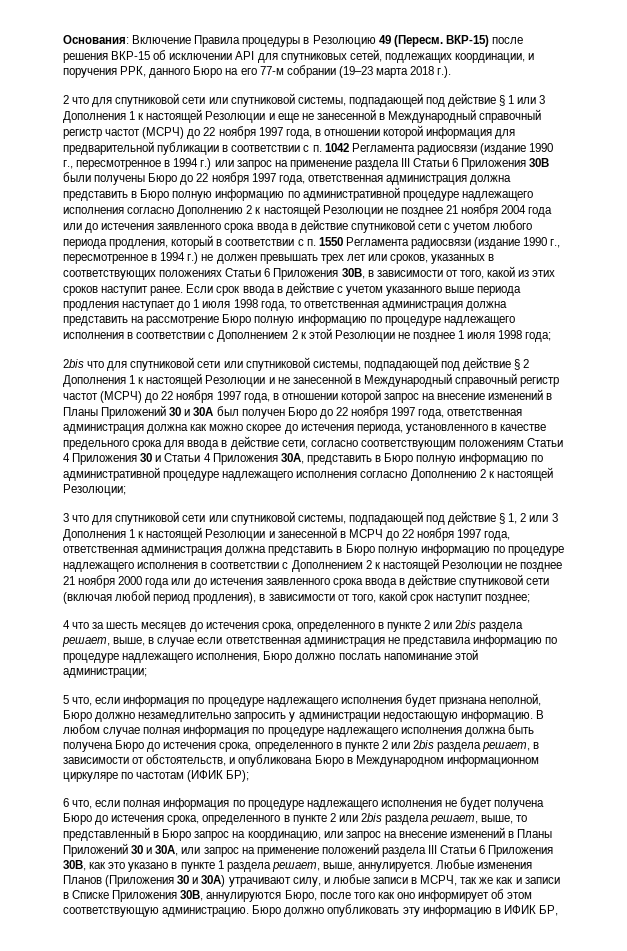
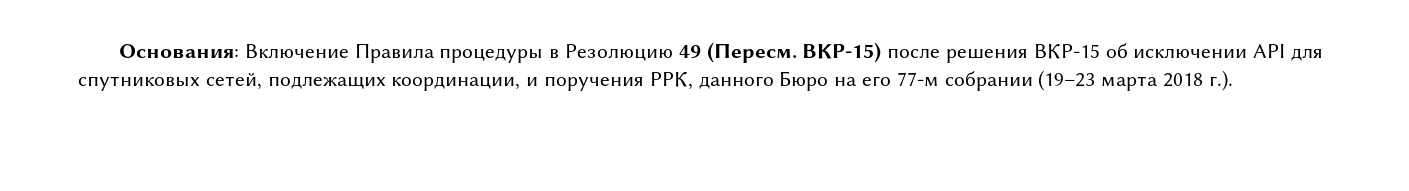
- 2 что для спутниковой сети или спутниковой системы, подпадающей под действие § 1 или 3 Дополнения 1 к настоящей Резолюции и еще не занесенной в Международный справочный регистр частот (МСРЧ) до 22 ноября 1997 года, в отношении которой информация для предварительной публикации в соответствии с п. 1042 Регламента радиосвязи (издание 1990 г., пересмотренное в 1994 г.) или запрос на применение раздела III Статьи 6 Приложения 30B были получены Бюро до 22 ноября 1997 года, ответственная администрация должна представить в Бюро полную информацию по административной процедуре надлежащего исполнения согласно Дополнению 2 к настоящей Резолюции не позднее 21 ноября 2004 года или до истечения заявленного срока ввода в действие спутниковой сети с учетом любого периода продления, который в соответствии с п. 1550 Регламента радиосвязи (издание 1990 г., пересмотренное в 1994 г.) не должен превышать трех лет или сроков, указанных в соответствующих положениях Статьи 6 Приложения 30В, в зависимости от того, какой из этих сроков наступит ранее. Если срок ввода в действие с учетом указанного выше периода продления наступает до 1 июля 1998 года, то ответственная администрация должна представить на рассмотрение Бюро полную информацию по процедуре надлежащего исполнения в соответствии с Дополнением 2 к этой Резолюции не позднее 1 июля 1998 года;
- 2bis что для спутниковой сети или спутниковой системы, подпадающей под действие § 2 Дополнения 1 к настоящей Резолюции и не занесенной в Международный справочный регистр частот (МСРЧ) до 22 ноября 1997 года, в отношении которой запрос на внесение изменений в Планы Приложений 30 и 30А был получен Бюро до 22 ноября 1997 года, ответственная администрация должна как можно скорее до истечения периода, установленного в качестве предельного срока для ввода в действие сети, согласно соответствующим положениям Статьи 4 Приложения 30 и Статьи 4 Приложения 30А, представить в Бюро полную информацию по административной процедуре надлежащего исполнения согласно Дополнению 2 к настоящей Резолюции;
- 3 что для спутниковой сети или спутниковой системы, подпадающей под действие § 1, 2 или 3 Дополнения 1 к настоящей Резолюции и занесенной в МСРЧ до 22 ноября 1997 года, ответственная администрация должна представить в Бюро полную информацию по процедуре надлежащего исполнения в соответствии с Дополнением 2 к настоящей Резолюции не позднее 21 ноября 2000 года или до истечения заявленного срока ввода в действие спутниковой сети (включая любой период продления), в зависимости от того, какой срок наступит позднее;
- 4 что за шесть месяцев до истечения срока, определенного в пункте 2 или 2bis раздела решает, выше, в случае если ответственная администрация не представила информацию по процедуре надлежащего исполнения, Бюро должно послать напоминание этой администрации;
- 5 что, если информация по процедуре надлежащего исполнения будет признана неполной, Бюро должно незамедлительно запросить у администрации недостающую информацию. В любом случае полная информация по процедуре надлежащего исполнения должна быть получена Бюро до истечения срока, определенного в пункте 2 или 2bis раздела решает, в зависимости от обстоятельств, и опубликована Бюро в Международном информационном циркуляре по частотам (ИФИК БР);
- 6 что, если полная информация по процедуре надлежащего исполнения не будет получена Бюро до истечения срока, определенного в пункте 2 или 2bis раздела решает, выше, то представленный в Бюро запрос на координацию, или запрос на внесение изменений в Планы Приложений 30 и 30A, или запрос на применение положений раздела III Статьи 6 Приложения 30B, как это указано в пункте 1 раздела решает, выше, аннулируется. Любые изменения Планов (Приложения 30 и 30A) утрачивают силу, и любые записи в МСРЧ, так же как и записи в Списке Приложения 30B, аннулируются Бюро, после того как оно информирует об этом соответствующую администрацию. Бюро должно опубликовать эту информацию в ИФИК БР,

